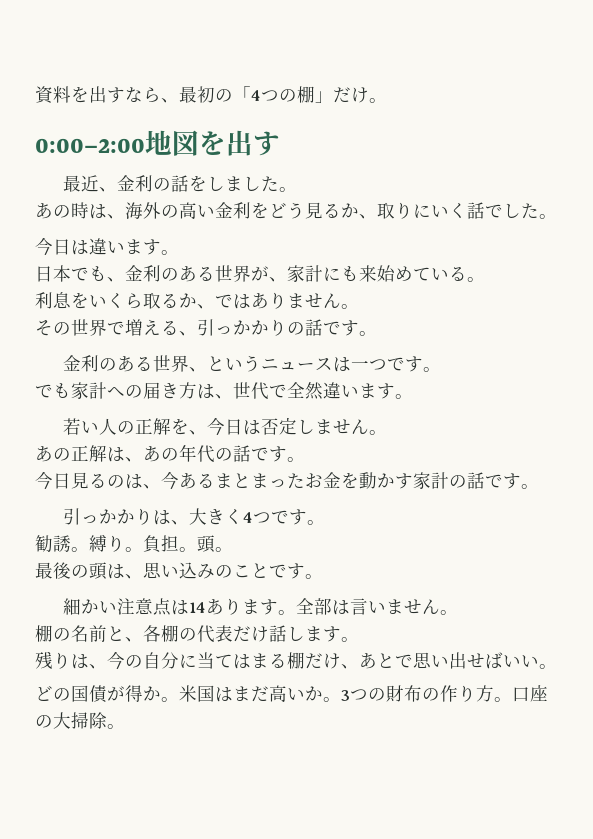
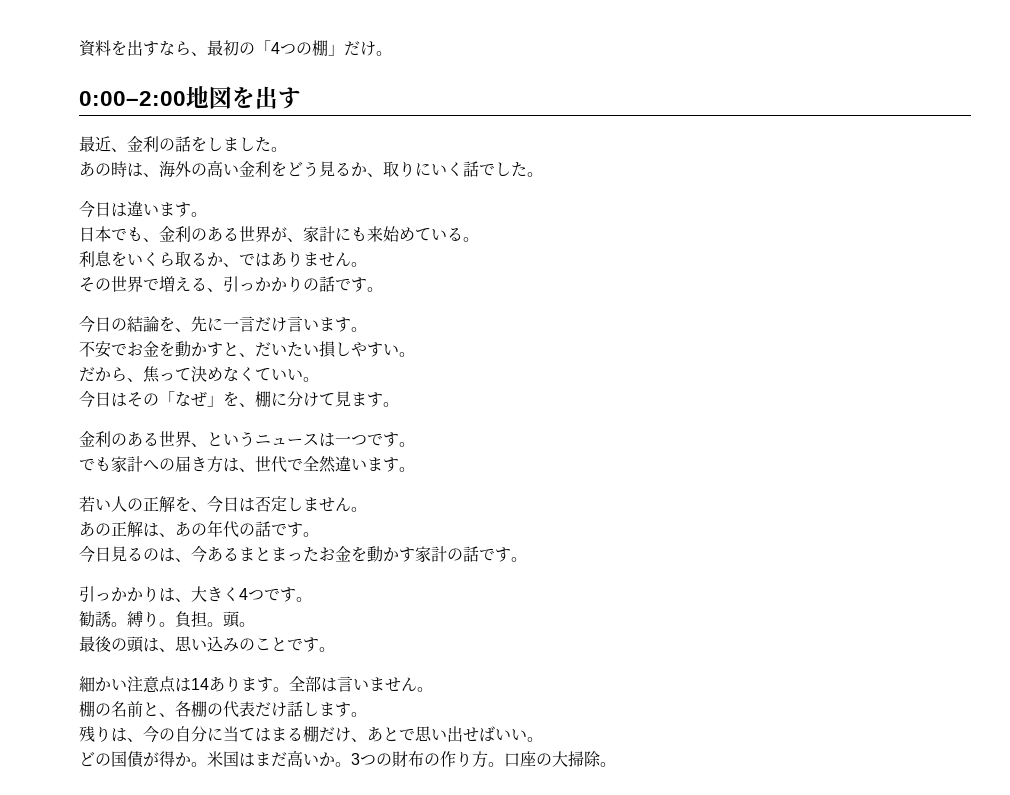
+ 今日の結論を、先に一言だけ言います。
+ 不安でお金を動かすと、だいたい損しやすい。
+ だから、焦って決めなくていい。
+ 今日はその「なぜ」を、棚に分けて見ます。

